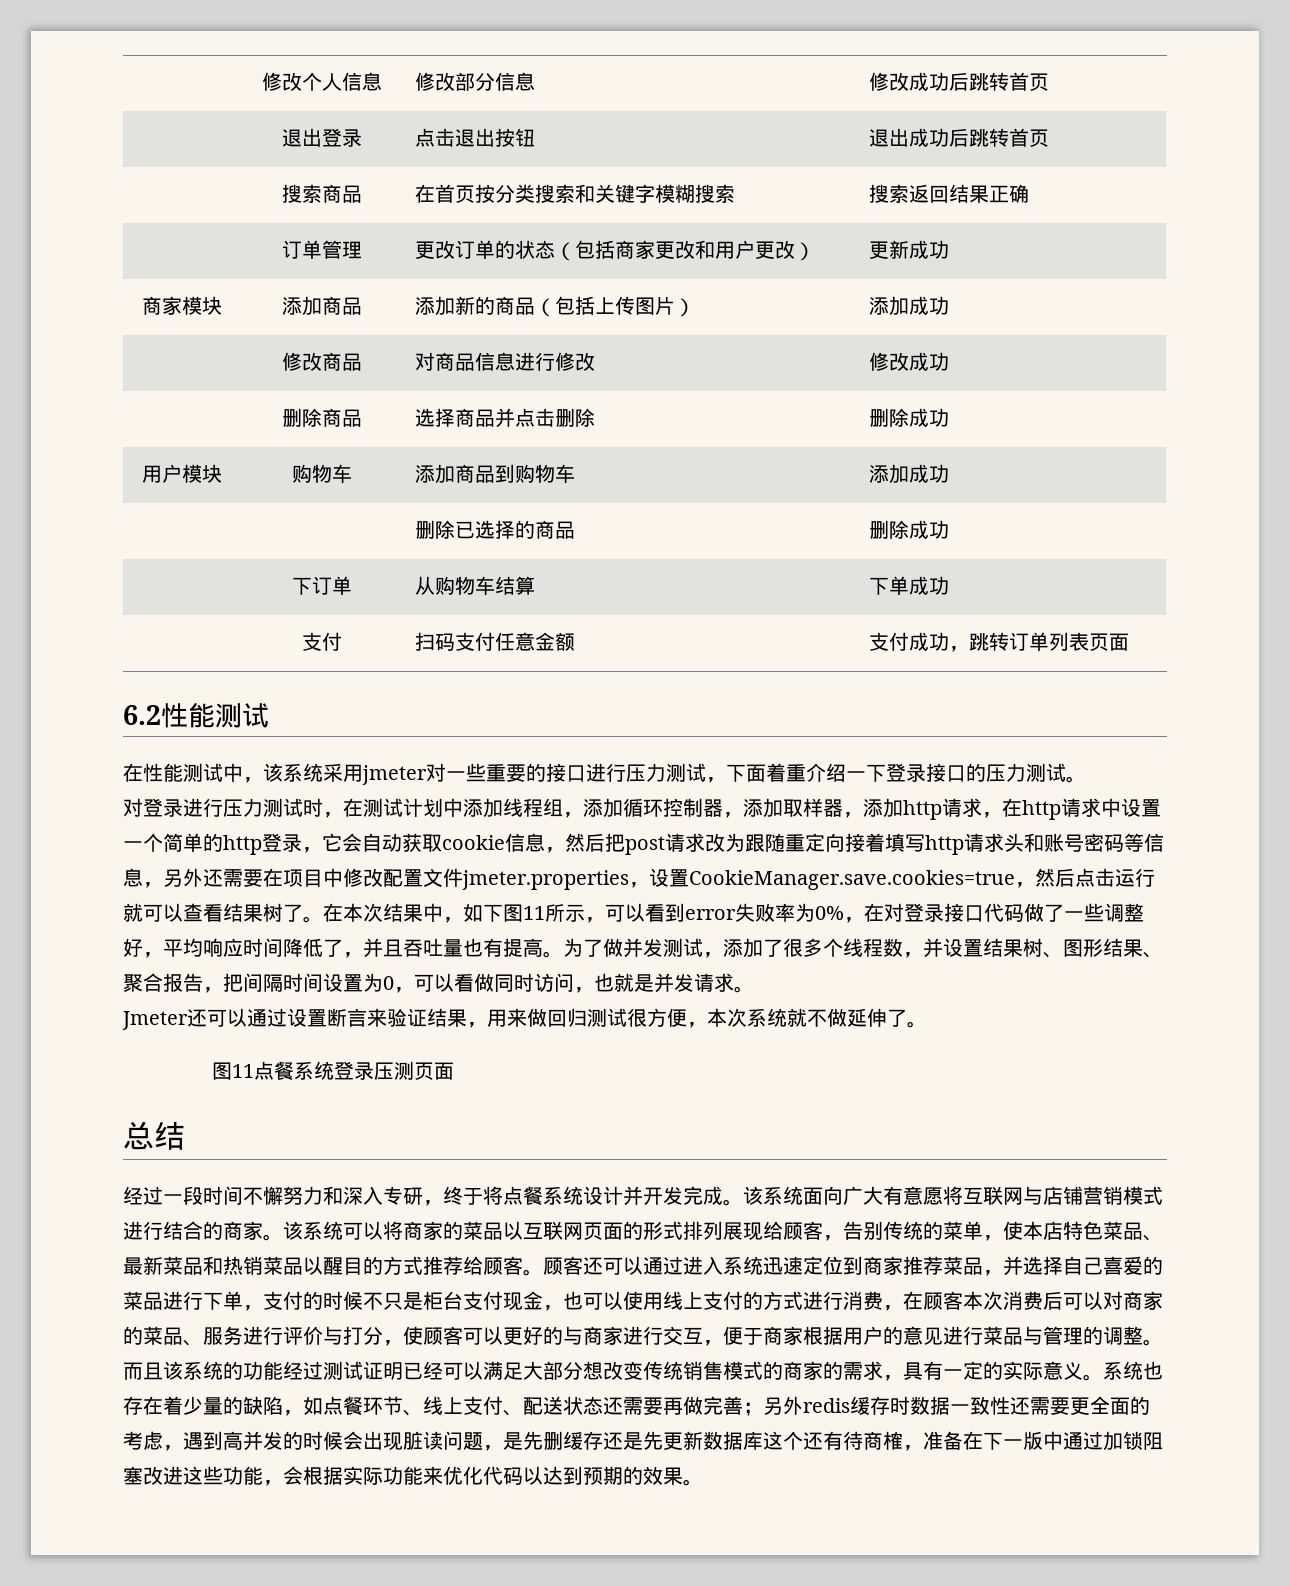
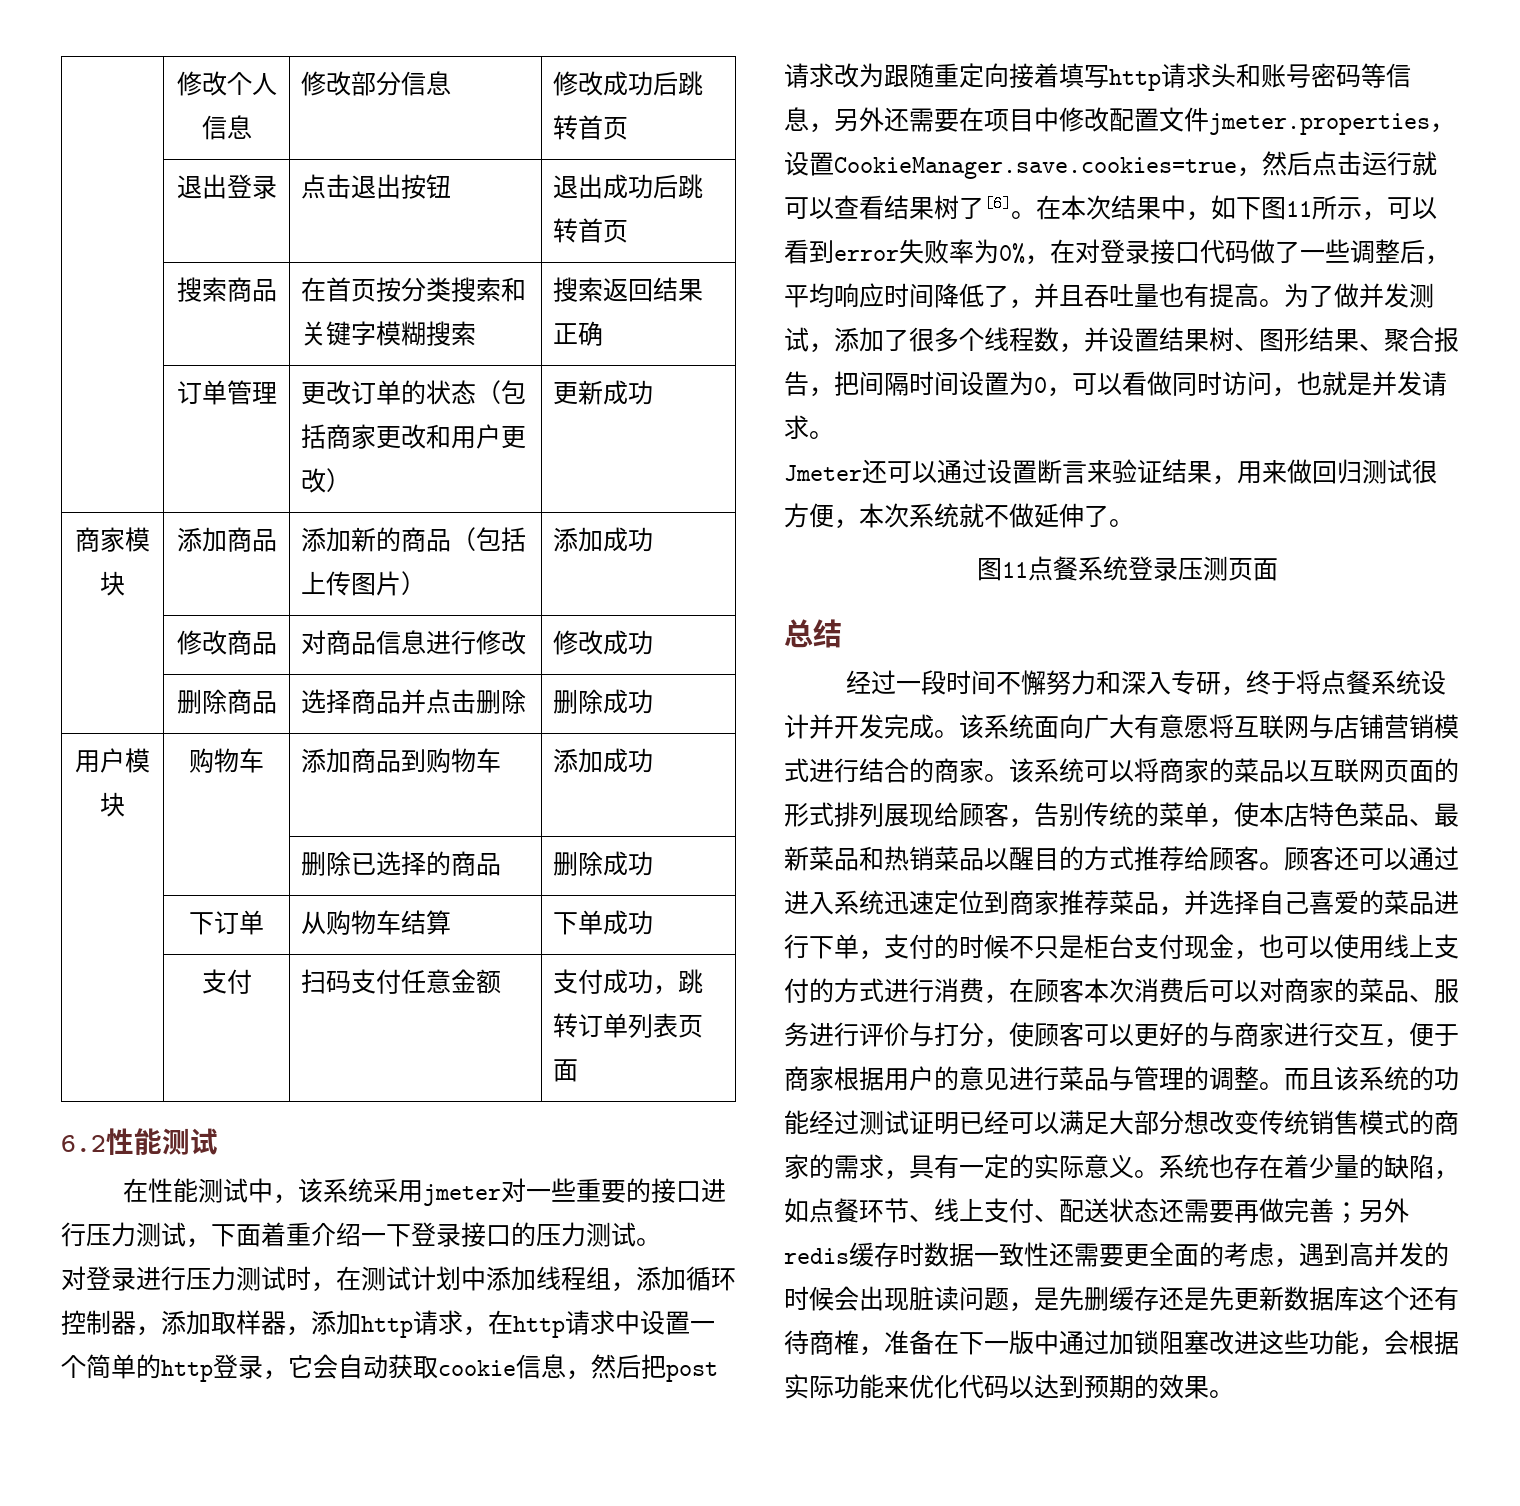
- 对登录进行压力测试时，在测试计划中添加线程组，添加循环控制器，添加取样器，添加http请求，在http请求中设置一个简单的http登录，它会自动获取cookie信息，然后把post请求改为跟随重定向接着填写http请求头和账号密码等信息，另外还需要在项目中修改配置文件jmeter.properties，设置CookieManager.save.cookies=true，然后点击运行就可以查看结果树了。
+ 对登录进行压力测试时，在测试计划中添加线程组，添加循环控制器，添加取样器，添加http请求，在http请求中设置一个简单的http登录，它会自动获取cookie信息，然后把post请求改为跟随重定向接着填写http请求头和账号密码等信息，另外还需要在项目中修改配置文件jmeter.properties，设置CookieManager.save.cookies=true，然后点击运行就可以查看结果树了[6]。
- 在本次结果中，如下图11所示，可以看到error失败率为0%，在对登录接口代码做了一些调整好，平均响应时间降低了，并且吞吐量也有提高。
+ 在本次结果中，如下图11所示，可以看到error失败率为0%，在对登录接口代码做了一些调整后，平均响应时间降低了，并且吞吐量也有提高。

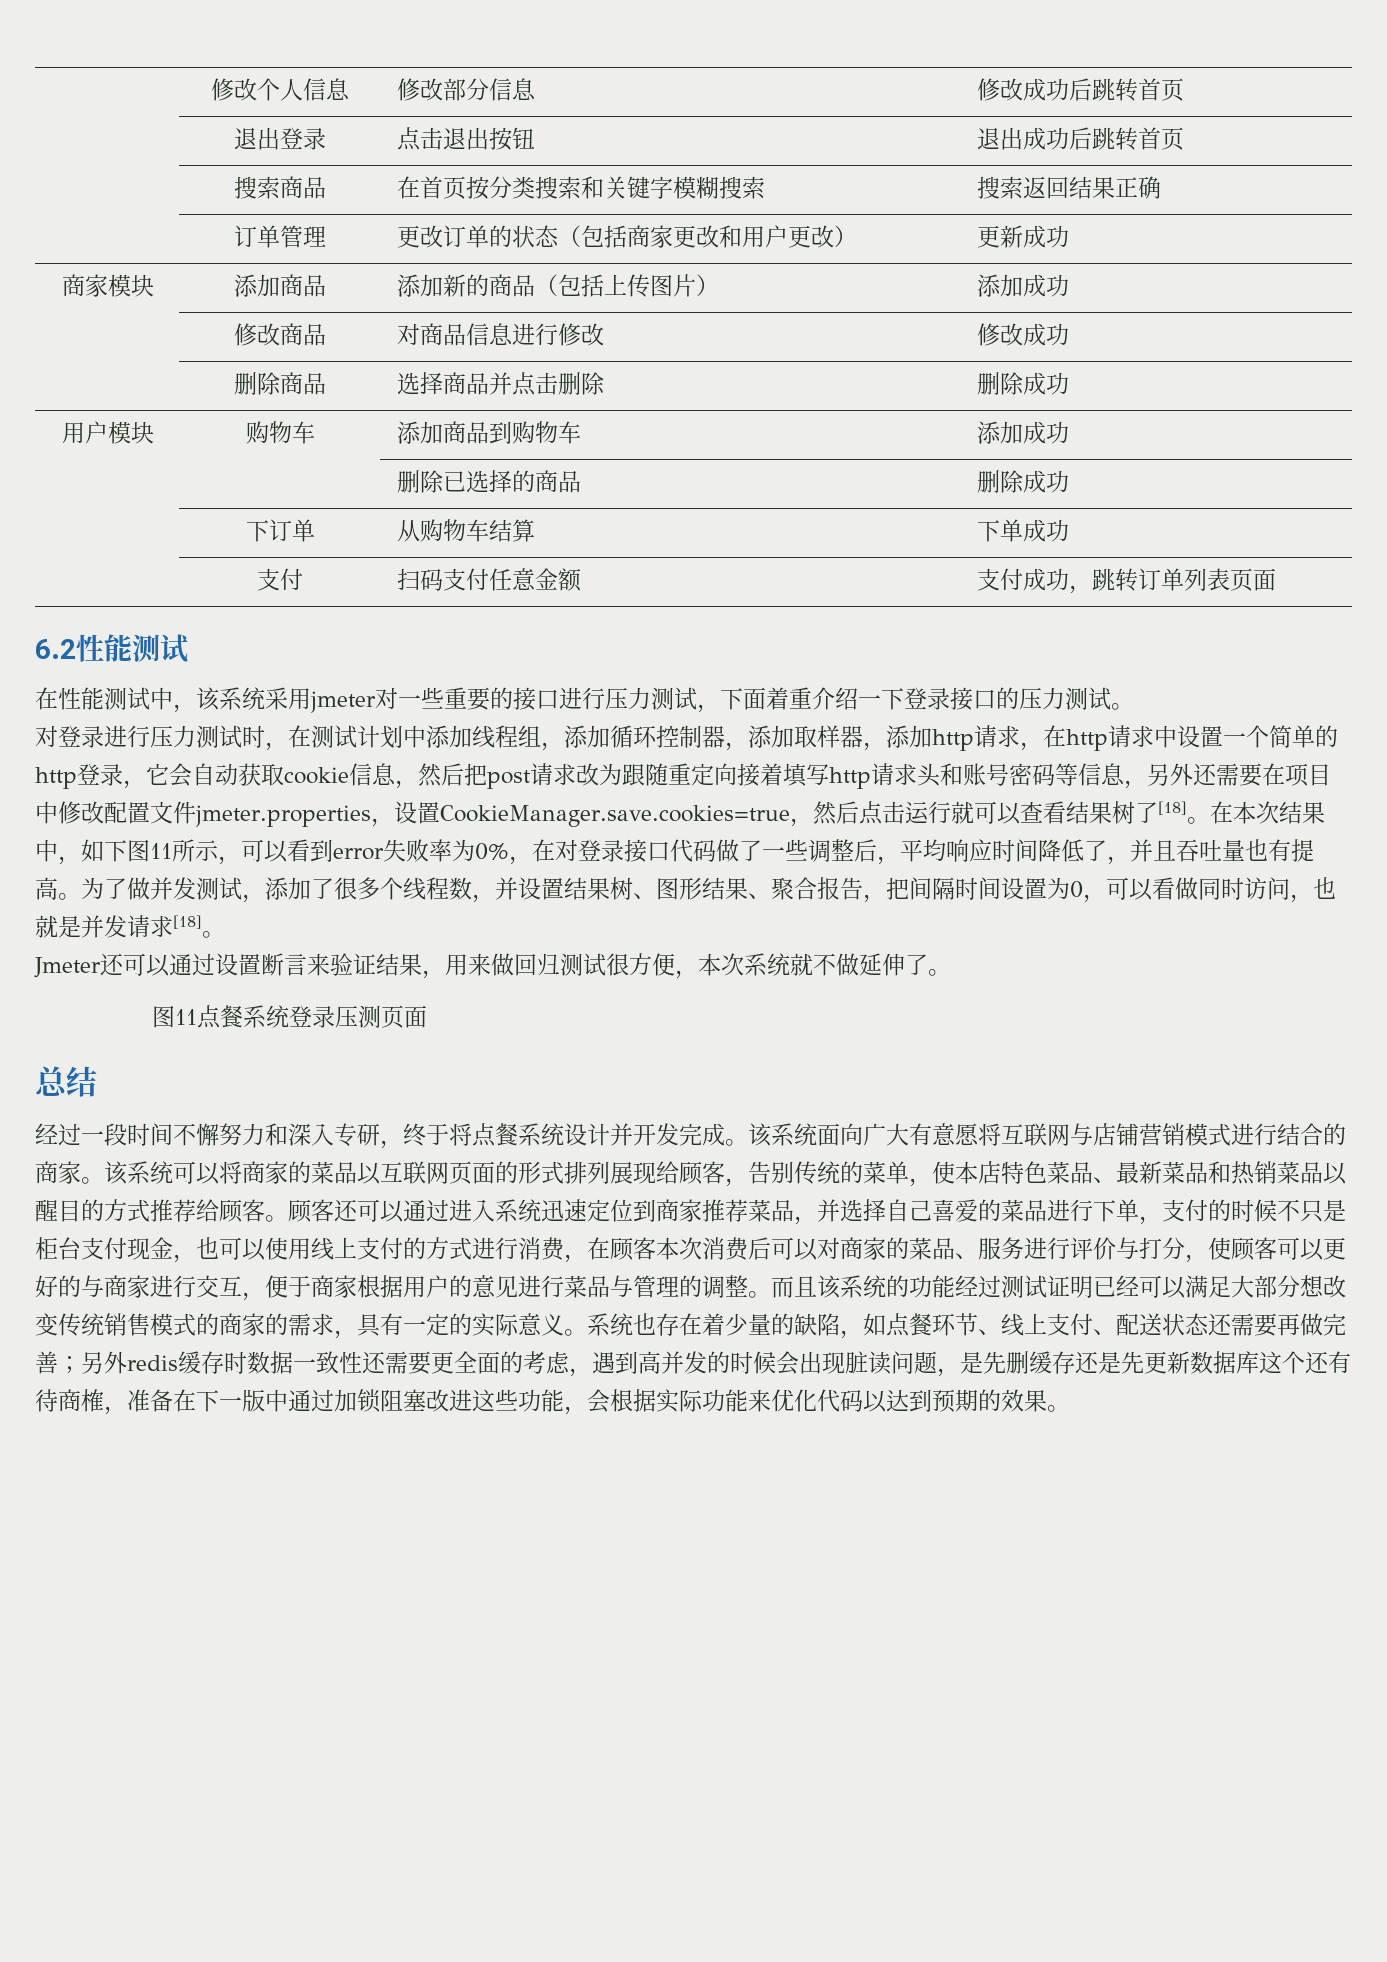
- 对登录进行压力测试时，在测试计划中添加线程组，添加循环控制器，添加取样器，添加http请求，在http请求中设置一个简单的http登录，它会自动获取cookie信息，然后把post请求改为跟随重定向接着填写http请求头和账号密码等信息，另外还需要在项目中修改配置文件jmeter.properties，设置CookieManager.save.cookies=true，然后点击运行就可以查看结果树了[6]。
+ 对登录进行压力测试时，在测试计划中添加线程组，添加循环控制器，添加取样器，添加http请求，在http请求中设置一个简单的http登录，它会自动获取cookie信息，然后把post请求改为跟随重定向接着填写http请求头和账号密码等信息，另外还需要在项目中修改配置文件jmeter.properties，设置CookieManager.save.cookies=true，然后点击运行就可以查看结果树了[18]。
- 为了做并发测试，添加了很多个线程数，并设置结果树、图形结果、聚合报告，把间隔时间设置为0，可以看做同时访问，也就是并发请求。
+ 为了做并发测试，添加了很多个线程数，并设置结果树、图形结果、聚合报告，把间隔时间设置为0，可以看做同时访问，也就是并发请求[18]。

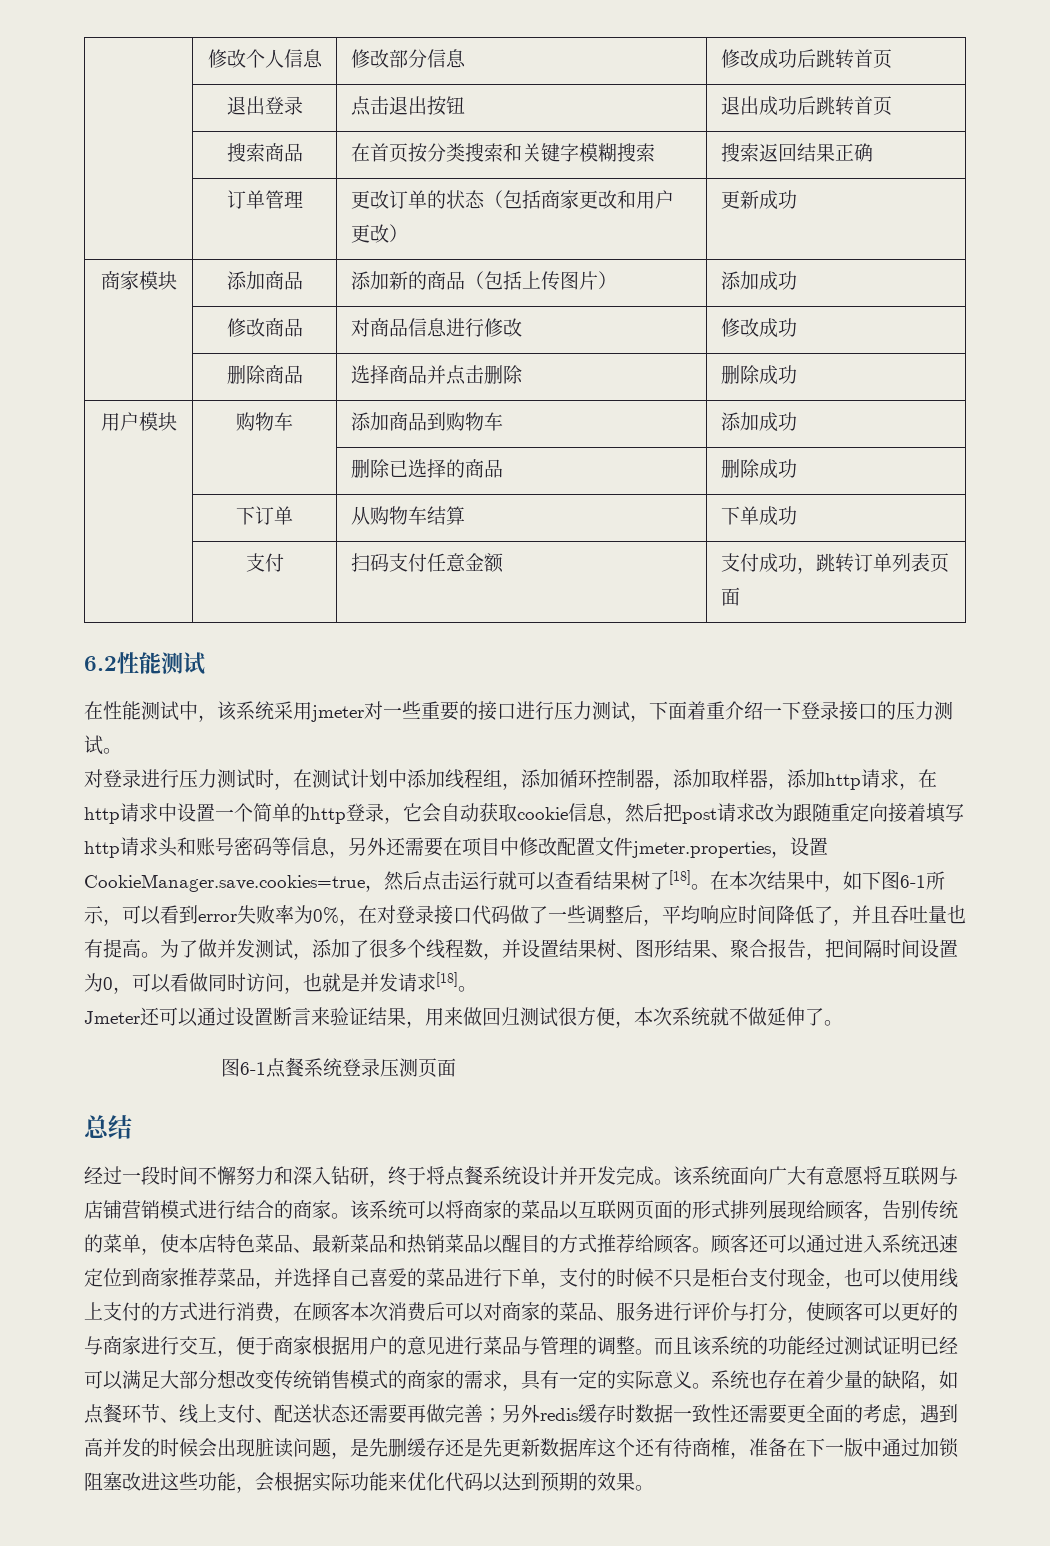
- 在本次结果中，如下图11所示，可以看到error失败率为0%，在对登录接口代码做了一些调整后，平均响应时间降低了，并且吞吐量也有提高。
+ 在本次结果中，如下图6-1所示，可以看到error失败率为0%，在对登录接口代码做了一些调整后，平均响应时间降低了，并且吞吐量也有提高。
- 图11点餐系统登录压测页面
+ 图6-1点餐系统登录压测页面
- 经过一段时间不懈努力和深入专研，终于将点餐系统设计并开发完成。
+ 经过一段时间不懈努力和深入钻研，终于将点餐系统设计并开发完成。

